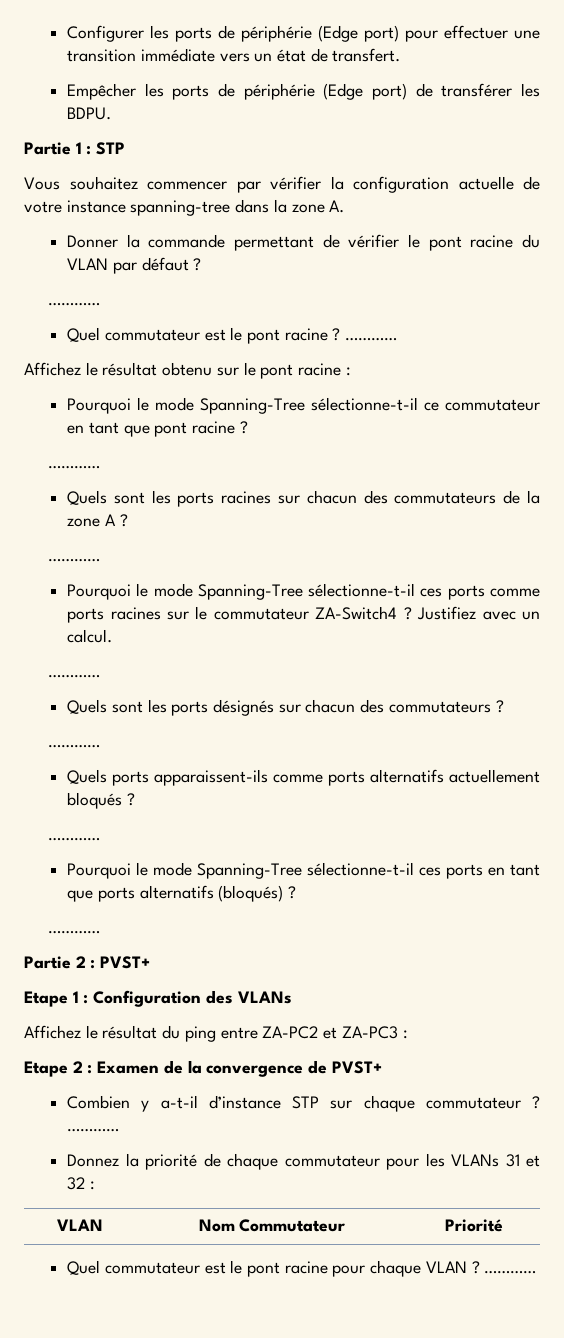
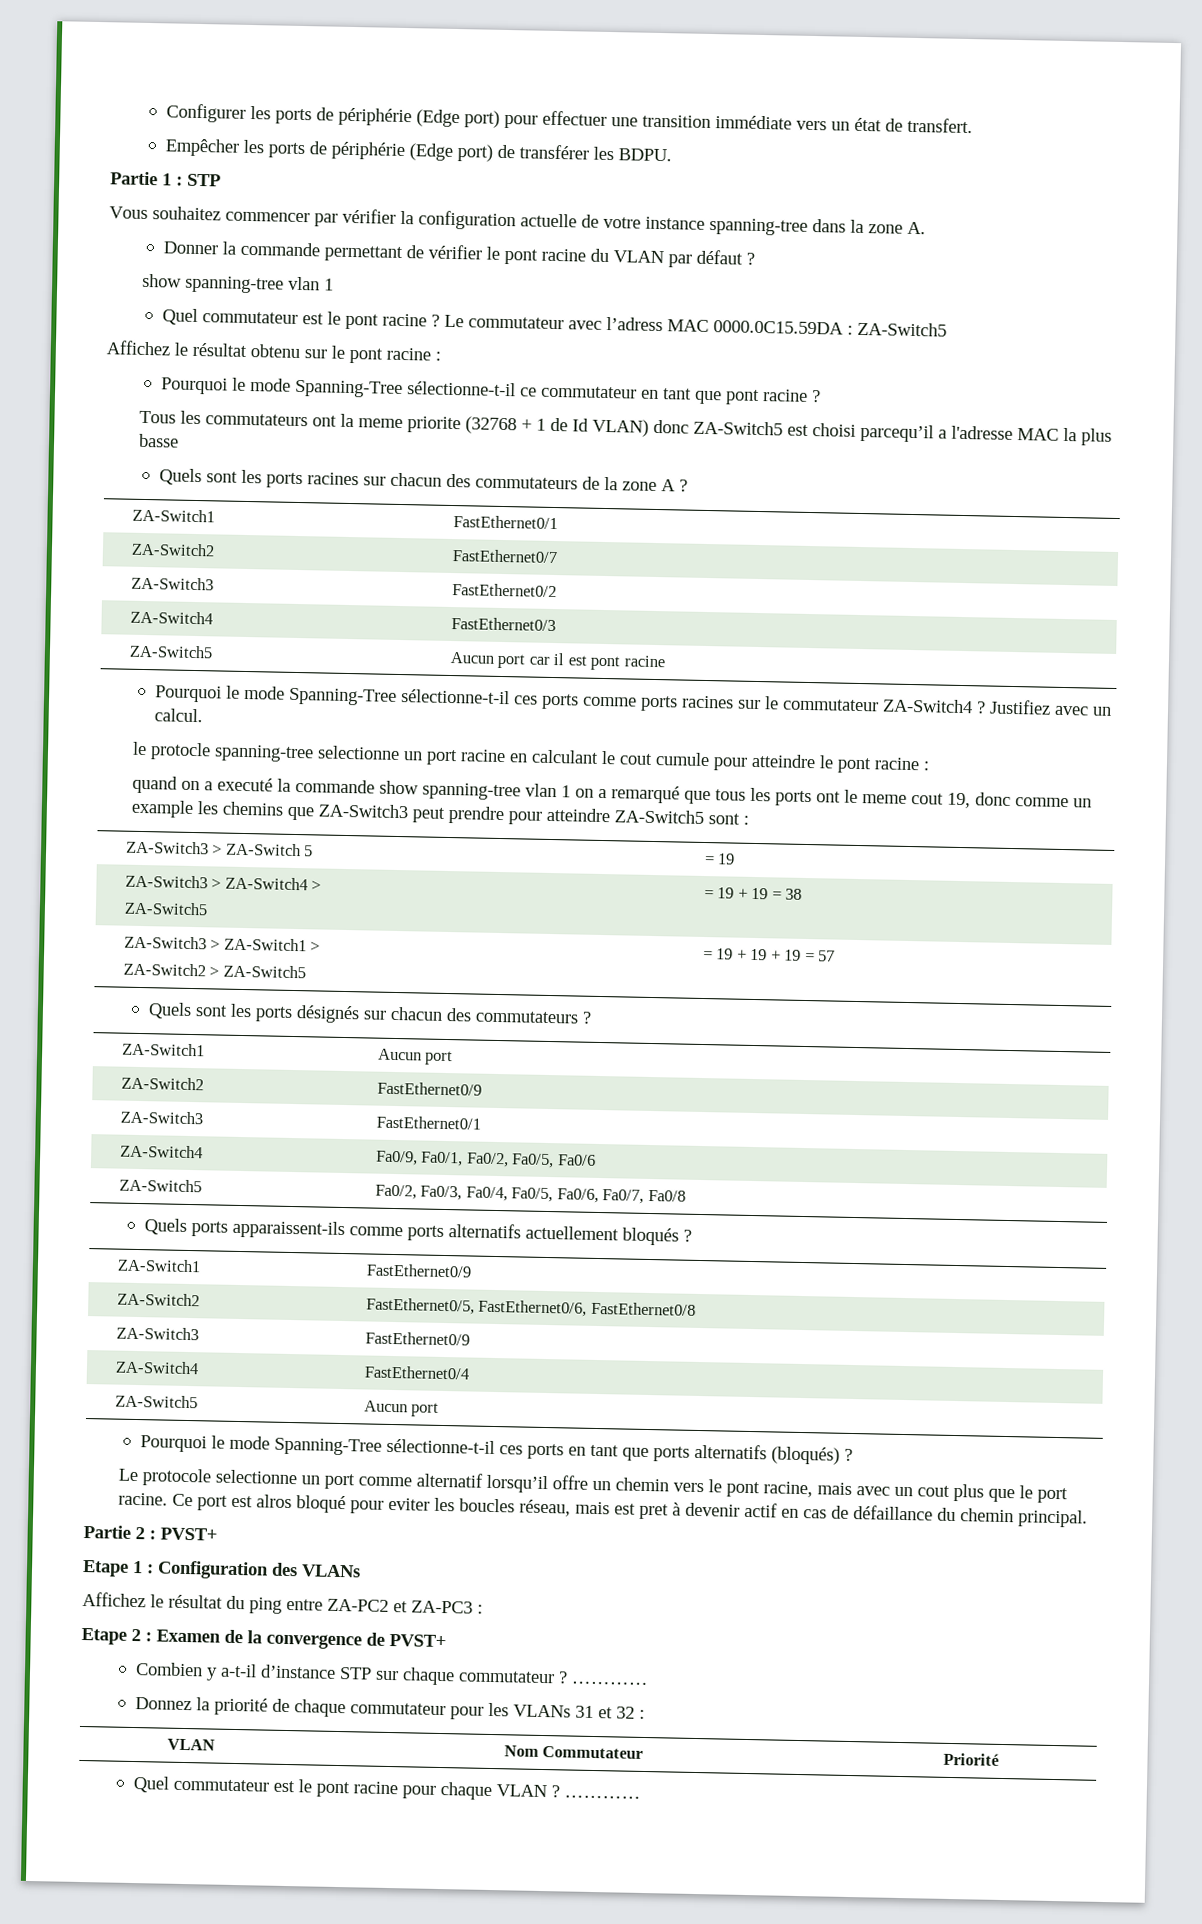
  Donner la commande permettant de vérifier le pont racine du VLAN par défaut ?
- …………
+ show spanning-tree vlan 1
- Quel commutateur est le pont racine ? …………
+ Quel commutateur est le pont racine ? Le commutateur avec l’adress MAC 0000.0C15.59DA : ZA-Switch5
  Pourquoi le mode Spanning-Tree sélectionne-t-il ce commutateur en tant que pont racine ?
- …………
+ Tous les commutateurs ont la meme priorite (32768 + 1 de Id VLAN) donc ZA-Switch5 est choisi parcequ’il a l'adresse MAC la plus basse
  Quels sont les ports racines sur chacun des commutateurs de la zone A ?
- …………
+ ZA-Switch1 | FastEthernet0/1
+ ZA-Switch2 | FastEthernet0/7
+ ZA-Switch3 | FastEthernet0/2
+ ZA-Switch4 | FastEthernet0/3
+ ZA-Switch5 | Aucun port car il est pont racine
  Justifiez avec un calcul.
- …………
+ le protocle spanning-tree selectionne un port racine en calculant le cout cumule pour atteindre le pont racine :
+ quand on a executé la commande show spanning-tree vlan 1 on a remarqué que tous les ports ont le meme cout 19, donc comme un example les chemins que ZA-Switch3 peut prendre pour atteindre ZA-Switch5 sont :
+ ZA-Switch3 > ZA-Switch 5 | = 19
+ ZA-Switch3 > ZA-Switch4 >
+ ZA-Switch5 | = 19 + 19 = 38
+ ZA-Switch3 > ZA-Switch1 >
+ ZA-Switch2 > ZA-Switch5 | = 19 + 19 + 19 = 57
  Quels sont les ports désignés sur chacun des commutateurs ?
- …………
+ ZA-Switch1 | Aucun port
+ ZA-Switch2 | FastEthernet0/9
+ ZA-Switch3 | FastEthernet0/1
+ ZA-Switch4 | Fa0/9, Fa0/1, Fa0/2, Fa0/5, Fa0/6
+ ZA-Switch5 | Fa0/2, Fa0/3, Fa0/4, Fa0/5, Fa0/6, Fa0/7, Fa0/8
  Quels ports apparaissent-ils comme ports alternatifs actuellement bloqués ?
- …………
+ ZA-Switch1 | FastEthernet0/9
+ ZA-Switch2 | FastEthernet0/5, FastEthernet0/6, FastEthernet0/8
+ ZA-Switch3 | FastEthernet0/9
+ ZA-Switch4 | FastEthernet0/4
+ ZA-Switch5 | Aucun port
  Pourquoi le mode Spanning-Tree sélectionne-t-il ces ports en tant que ports alternatifs (bloqués) ?
- …………
+ Le protocole selectionne un port comme alternatif lorsqu’il offre un chemin vers le pont racine, mais avec un cout plus que le port racine. Ce port est alros bloqué pour eviter les boucles réseau, mais est pret à devenir actif en cas de défaillance du chemin principal.

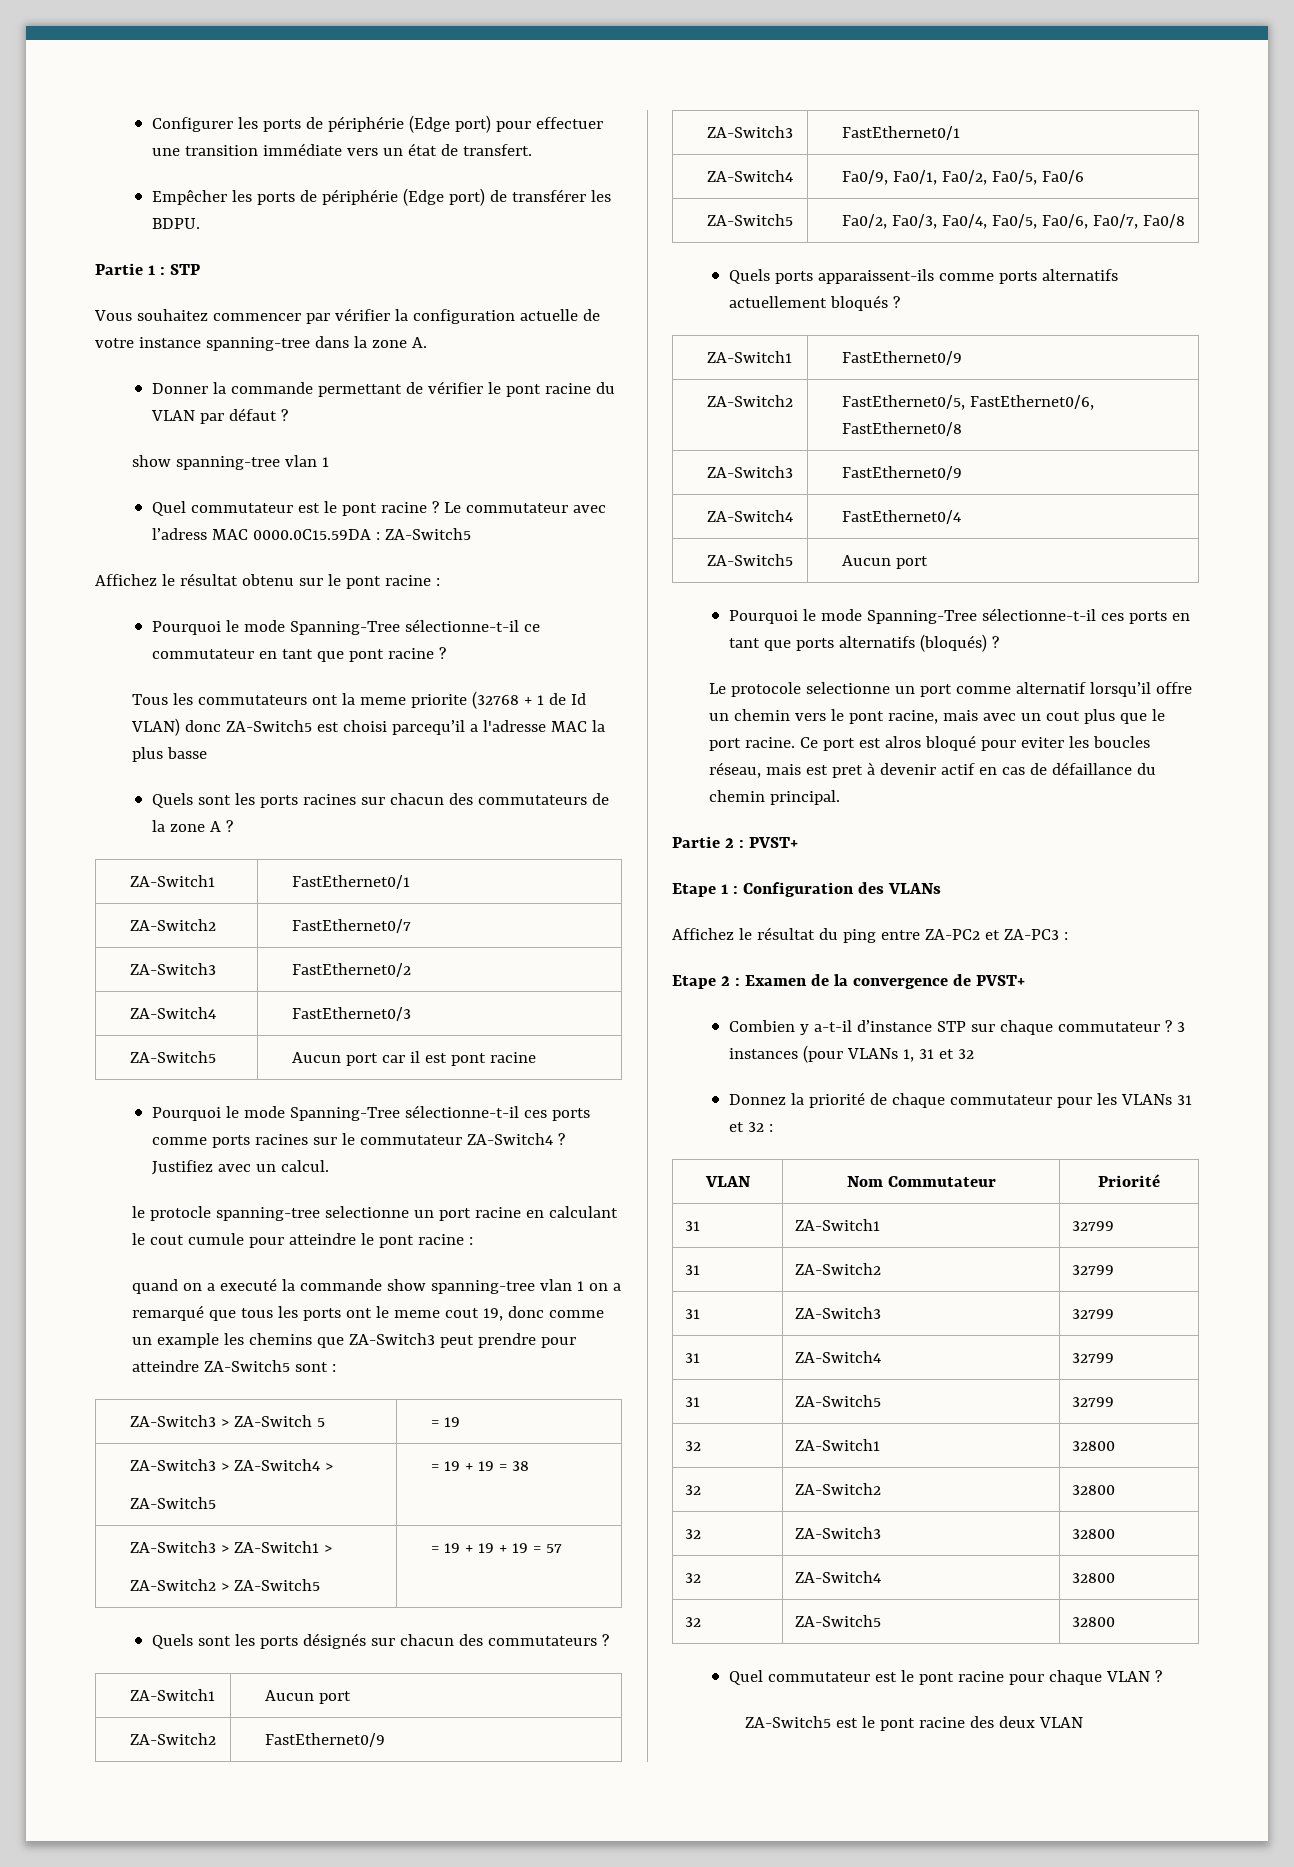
- Combien y a-t-il d’instance STP sur chaque commutateur ? …………
+ Combien y a-t-il d’instance STP sur chaque commutateur ? 3 instances (pour VLANs 1, 31 et 32
+ 31 | ZA-Switch1 | 32799
+ 31 | ZA-Switch2 | 32799
+ 31 | ZA-Switch3 | 32799
+ 31 | ZA-Switch4 | 32799
+ 31 | ZA-Switch5 | 32799
+ 32 | ZA-Switch1 | 32800
+ 32 | ZA-Switch2 | 32800
+ 32 | ZA-Switch3 | 32800
+ 32 | ZA-Switch4 | 32800
+ 32 | ZA-Switch5 | 32800
- Quel commutateur est le pont racine pour chaque VLAN ? …………
+ Quel commutateur est le pont racine pour chaque VLAN ?
+ ZA-Switch5 est le pont racine des deux VLAN

